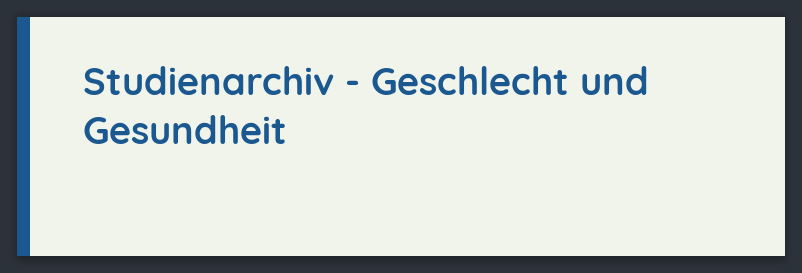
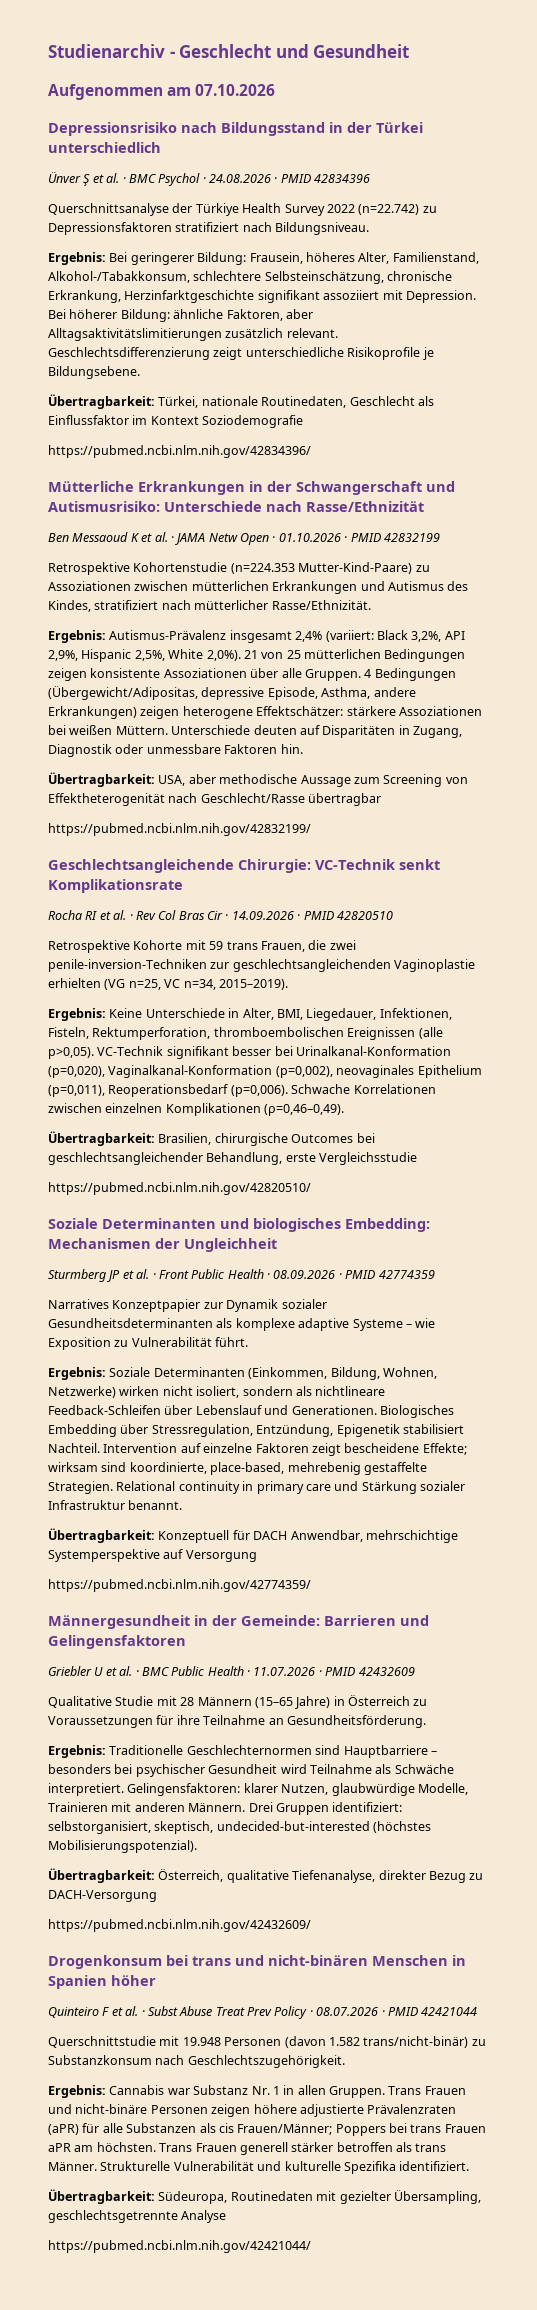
+ Aufgenommen am 07.10.2026
+ Depressionsrisiko nach Bildungsstand in der Türkei unterschiedlich
+ Ünver Ş et al. · BMC Psychol · 24.08.2026 · PMID 42834396
+ Querschnittsanalyse der Türkiye Health Survey 2022 (n=22.742) zu Depressionsfaktoren stratifiziert nach Bildungsniveau.
+ Ergebnis: Bei geringerer Bildung: Frausein, höheres Alter, Familienstand, Alkohol-/Tabakkonsum, schlechtere Selbsteinschätzung, chronische Erkrankung, Herzinfarktgeschichte signifikant assoziiert mit Depression. Bei höherer Bildung: ähnliche Faktoren, aber Alltagsaktivitätslimitierungen zusätzlich relevant. Geschlechtsdifferenzierung zeigt unterschiedliche Risikoprofile je Bildungsebene.
+ Übertragbarkeit: Türkei, nationale Routinedaten, Geschlecht als Einflussfaktor im Kontext Soziodemografie
+ https://pubmed.ncbi.nlm.nih.gov/42834396/
+ Mütterliche Erkrankungen in der Schwangerschaft und Autismusrisiko: Unterschiede nach Rasse/Ethnizität
+ Ben Messaoud K et al. · JAMA Netw Open · 01.10.2026 · PMID 42832199
+ Retrospektive Kohortenstudie (n=224.353 Mutter-Kind-Paare) zu Assoziationen zwischen mütterlichen Erkrankungen und Autismus des Kindes, stratifiziert nach mütterlicher Rasse/Ethnizität.
+ Ergebnis: Autismus-Prävalenz insgesamt 2,4% (variiert: Black 3,2%, API 2,9%, Hispanic 2,5%, White 2,0%). 21 von 25 mütterlichen Bedingungen zeigen konsistente Assoziationen über alle Gruppen. 4 Bedingungen (Übergewicht/Adipositas, depressive Episode, Asthma, andere Erkrankungen) zeigen heterogene Effektschätzer: stärkere Assoziationen bei weißen Müttern. Unterschiede deuten auf Disparitäten in Zugang, Diagnostik oder unmessbare Faktoren hin.
+ Übertragbarkeit: USA, aber methodische Aussage zum Screening von Effektheterogenität nach Geschlecht/Rasse übertragbar
+ https://pubmed.ncbi.nlm.nih.gov/42832199/
+ Geschlechtsangleichende Chirurgie: VC-Technik senkt Komplikationsrate
+ Rocha RI et al. · Rev Col Bras Cir · 14.09.2026 · PMID 42820510
+ Retrospektive Kohorte mit 59 trans Frauen, die zwei penile-inversion-Techniken zur geschlechtsangleichenden Vaginoplastie erhielten (VG n=25, VC n=34, 2015–2019).
+ Ergebnis: Keine Unterschiede in Alter, BMI, Liegedauer, Infektionen, Fisteln, Rektumperforation, thromboembolischen Ereignissen (alle p>0,05). VC-Technik signifikant besser bei Urinalkanal-Konformation (p=0,020), Vaginalkanal-Konformation (p=0,002), neovaginales Epithelium (p=0,011), Reoperationsbedarf (p=0,006). Schwache Korrelationen zwischen einzelnen Komplikationen (ρ=0,46–0,49).
+ Übertragbarkeit: Brasilien, chirurgische Outcomes bei geschlechtsangleichender Behandlung, erste Vergleichsstudie
+ https://pubmed.ncbi.nlm.nih.gov/42820510/
+ Soziale Determinanten und biologisches Embedding: Mechanismen der Ungleichheit
+ Sturmberg JP et al. · Front Public Health · 08.09.2026 · PMID 42774359
+ Narratives Konzeptpapier zur Dynamik sozialer Gesundheitsdeterminanten als komplexe adaptive Systeme – wie Exposition zu Vulnerabilität führt.
+ Ergebnis: Soziale Determinanten (Einkommen, Bildung, Wohnen, Netzwerke) wirken nicht isoliert, sondern als nichtlineare Feedback-Schleifen über Lebenslauf und Generationen. Biologisches Embedding über Stressregulation, Entzündung, Epigenetik stabilisiert Nachteil. Intervention auf einzelne Faktoren zeigt bescheidene Effekte; wirksam sind koordinierte, place-based, mehrebenig gestaffelte Strategien. Relational continuity in primary care und Stärkung sozialer Infrastruktur benannt.
+ Übertragbarkeit: Konzeptuell für DACH Anwendbar, mehrschichtige Systemperspektive auf Versorgung
+ https://pubmed.ncbi.nlm.nih.gov/42774359/
+ Männergesundheit in der Gemeinde: Barrieren und Gelingensfaktoren
+ Griebler U et al. · BMC Public Health · 11.07.2026 · PMID 42432609
+ Qualitative Studie mit 28 Männern (15–65 Jahre) in Österreich zu Voraussetzungen für ihre Teilnahme an Gesundheitsförderung.
+ Ergebnis: Traditionelle Geschlechternormen sind Hauptbarriere – besonders bei psychischer Gesundheit wird Teilnahme als Schwäche interpretiert. Gelingensfaktoren: klarer Nutzen, glaubwürdige Modelle, Trainieren mit anderen Männern. Drei Gruppen identifiziert: selbstorganisiert, skeptisch, undecided-but-interested (höchstes Mobilisierungspotenzial).
+ Übertragbarkeit: Österreich, qualitative Tiefenanalyse, direkter Bezug zu DACH-Versorgung
+ https://pubmed.ncbi.nlm.nih.gov/42432609/
+ Drogenkonsum bei trans und nicht-binären Menschen in Spanien höher
+ Quinteiro F et al. · Subst Abuse Treat Prev Policy · 08.07.2026 · PMID 42421044
+ Querschnittstudie mit 19.948 Personen (davon 1.582 trans/nicht-binär) zu Substanzkonsum nach Geschlechtszugehörigkeit.
+ Ergebnis: Cannabis war Substanz Nr. 1 in allen Gruppen. Trans Frauen und nicht-binäre Personen zeigen höhere adjustierte Prävalenzraten (aPR) für alle Substanzen als cis Frauen/Männer; Poppers bei trans Frauen aPR am höchsten. Trans Frauen generell stärker betroffen als trans Männer. Strukturelle Vulnerabilität und kulturelle Spezifika identifiziert.
+ Übertragbarkeit: Südeuropa, Routinedaten mit gezielter Übersampling, geschlechtsgetrennte Analyse
+ https://pubmed.ncbi.nlm.nih.gov/42421044/

